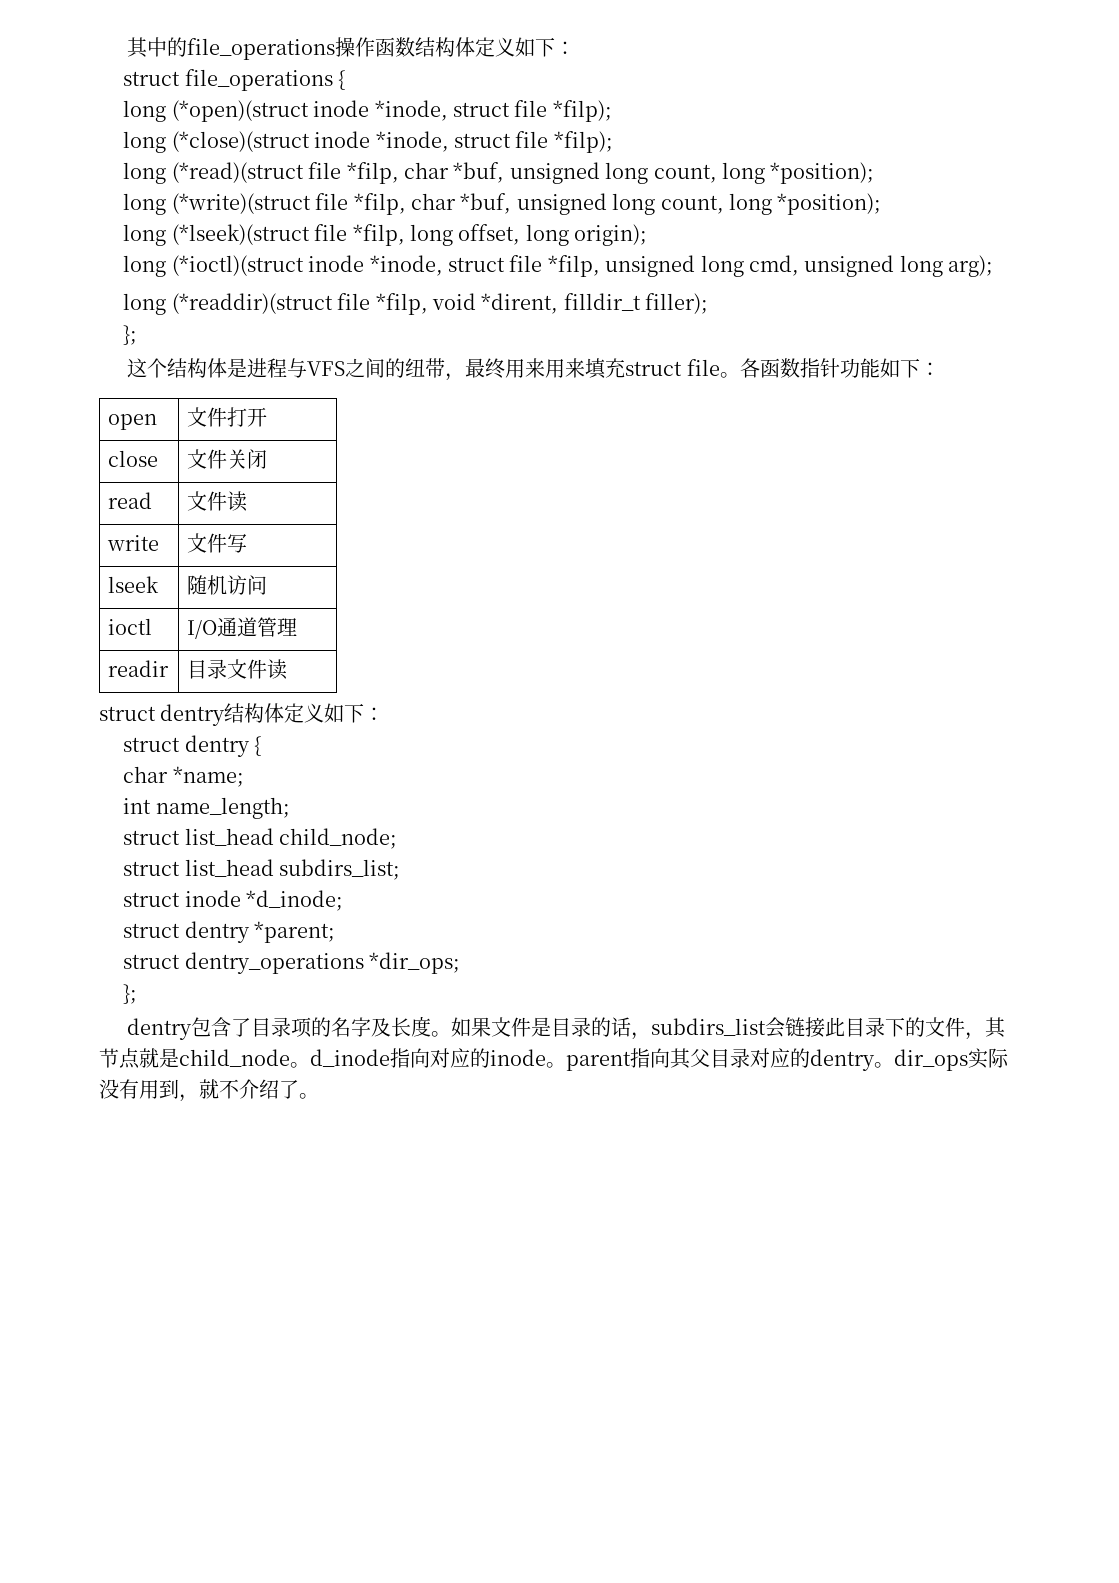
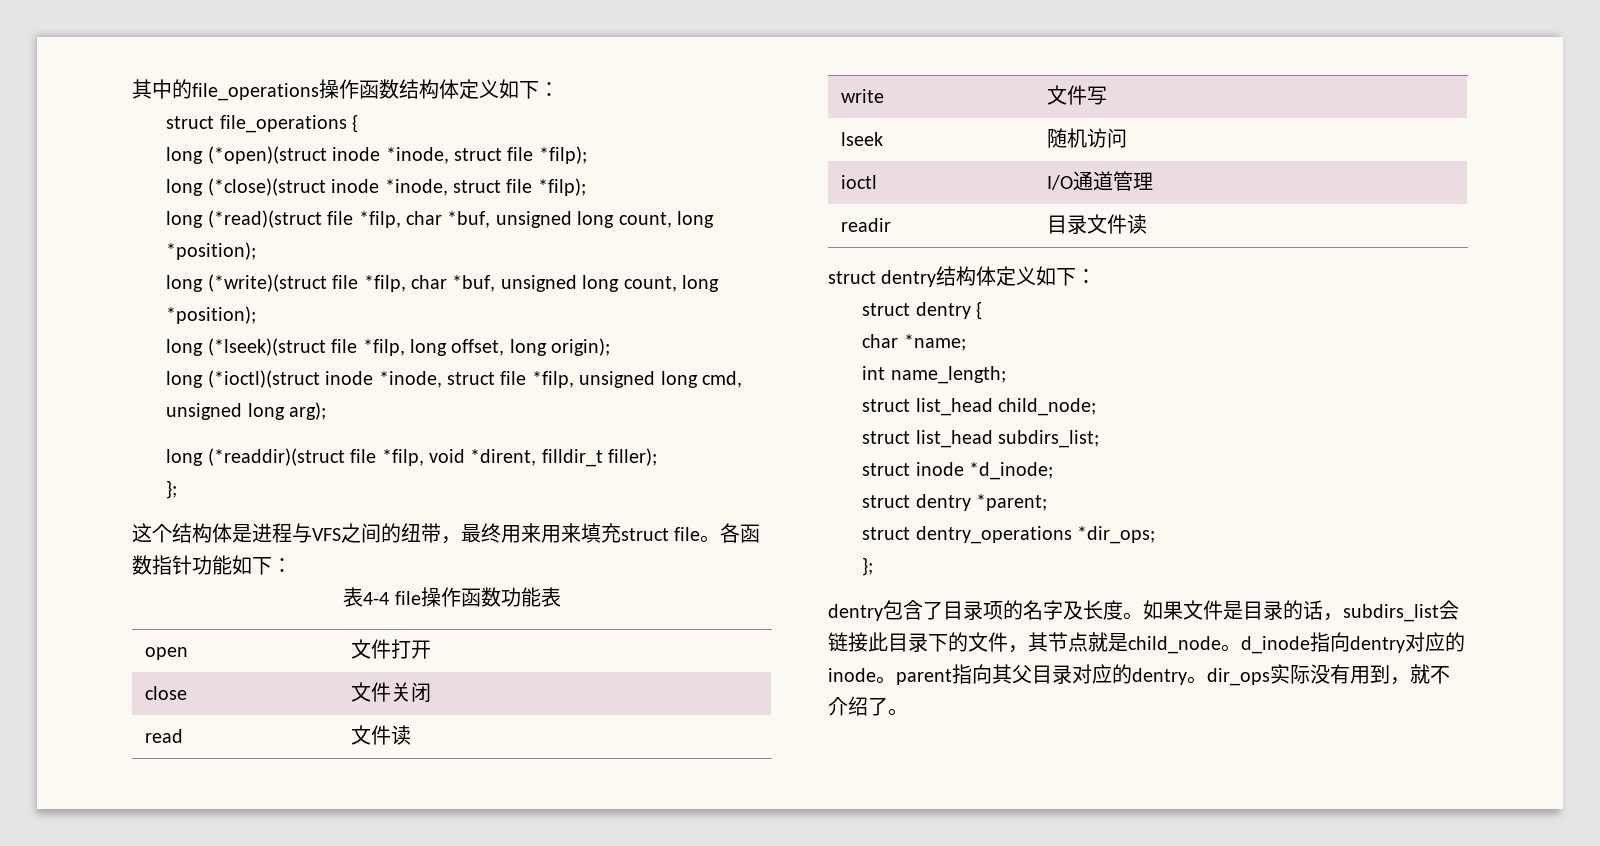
+ 表4-4 file操作函数功能表
- 如果文件是目录的话，subdirs_list会链接此目录下的文件，其节点就是child_node。d_inode指向对应的inode。parent指向其父目录对应的dentry。dir_ops实际没有用到，就不介绍了。
+ 如果文件是目录的话，subdirs_list会链接此目录下的文件，其节点就是child_node。d_inode指向dentry对应的inode。parent指向其父目录对应的dentry。dir_ops实际没有用到，就不介绍了。

